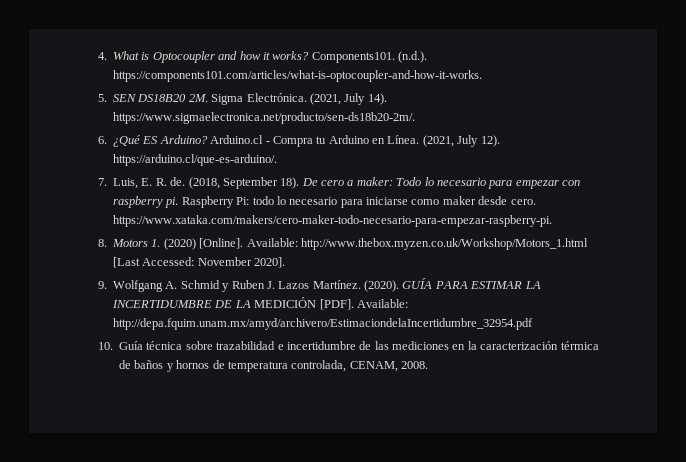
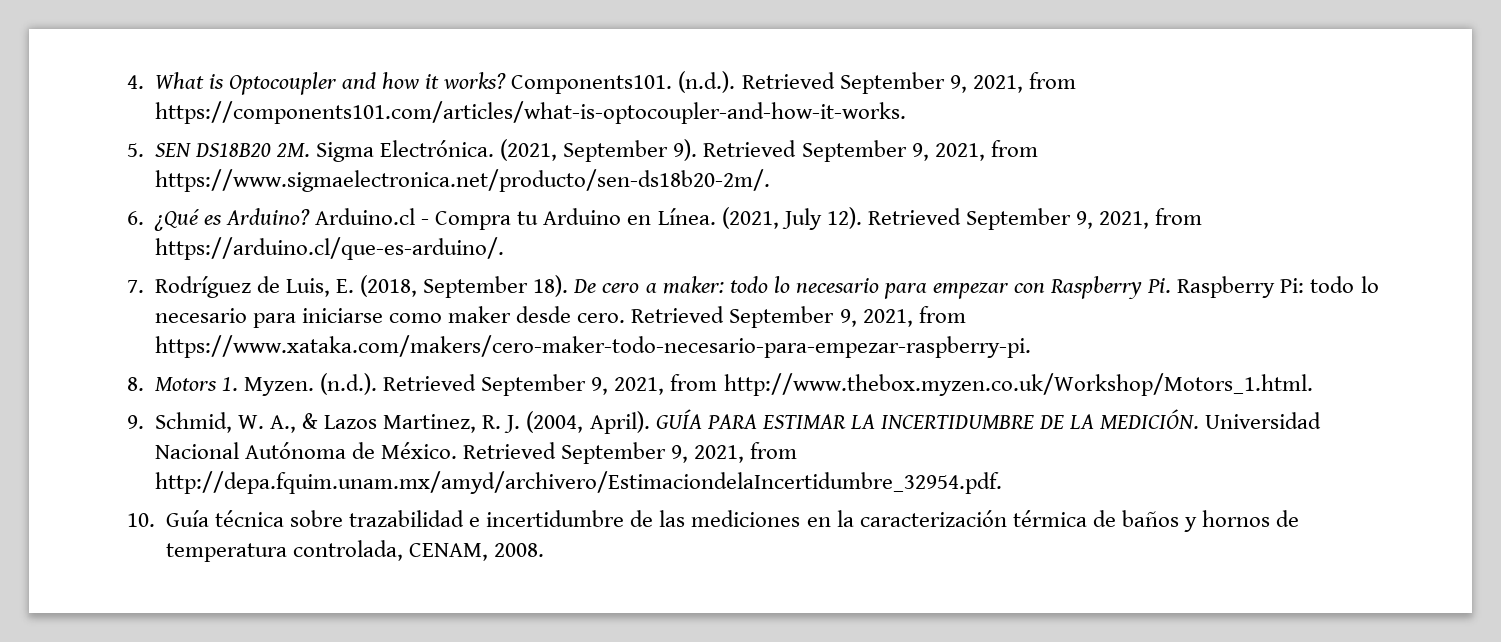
- (n.d.). https://components101.com/articles/what-is-optocoupler-and-how-it-works.
+ (n.d.). Retrieved September 9, 2021, from https://components101.com/articles/what-is-optocoupler-and-how-it-works.
- (2021, July 14). https://www.sigmaelectronica.net/producto/sen-ds18b20-2m/.
+ (2021, September 9). Retrieved September 9, 2021, from https://www.sigmaelectronica.net/producto/sen-ds18b20-2m/.
- 6. ¿Qué ES Arduino?
+ 6. ¿Qué es Arduino?
- (2021, July 12). https://arduino.cl/que-es-arduino/.
- 7. Luis, E. R. de. (2018, September 18).
+ (2021, July 12). Retrieved September 9, 2021, from https://arduino.cl/que-es-arduino/.
+ 7. Rodríguez de Luis, E. (2018, September 18).
- De cero a maker: Todo lo necesario para empezar con raspberry pi. Raspberry Pi: todo lo necesario para iniciarse como maker desde cero. https://www.xataka.com/makers/cero-maker-todo-necesario-para-empezar-raspberry-pi.
+ De cero a maker: todo lo necesario para empezar con Raspberry Pi. Raspberry Pi: todo lo necesario para iniciarse como maker desde cero. Retrieved September 9, 2021, from https://www.xataka.com/makers/cero-maker-todo-necesario-para-empezar-raspberry-pi.
- 8. Motors 1. (2020) [Online]. Available: http://www.thebox.myzen.co.uk/Workshop/Motors_1.html [Last Accessed: November 2020].
- 9. Wolfgang A. Schmid y Ruben J. Lazos Martínez. (2020).
+ 8. Motors 1. Myzen. (n.d.). Retrieved September 9, 2021, from http://www.thebox.myzen.co.uk/Workshop/Motors_1.html.
+ 9. Schmid, W. A., & Lazos Martinez, R. J. (2004, April).
- GUÍA PARA ESTIMAR LA INCERTIDUMBRE DE LA MEDICIÓN [PDF]. Available: http://depa.fquim.unam.mx/amyd/archivero/EstimaciondelaIncertidumbre_32954.pdf
+ GUÍA PARA ESTIMAR LA INCERTIDUMBRE DE LA MEDICIÓN. Universidad Nacional Autónoma de México. Retrieved September 9, 2021, from http://depa.fquim.unam.mx/amyd/archivero/EstimaciondelaIncertidumbre_32954.pdf.

